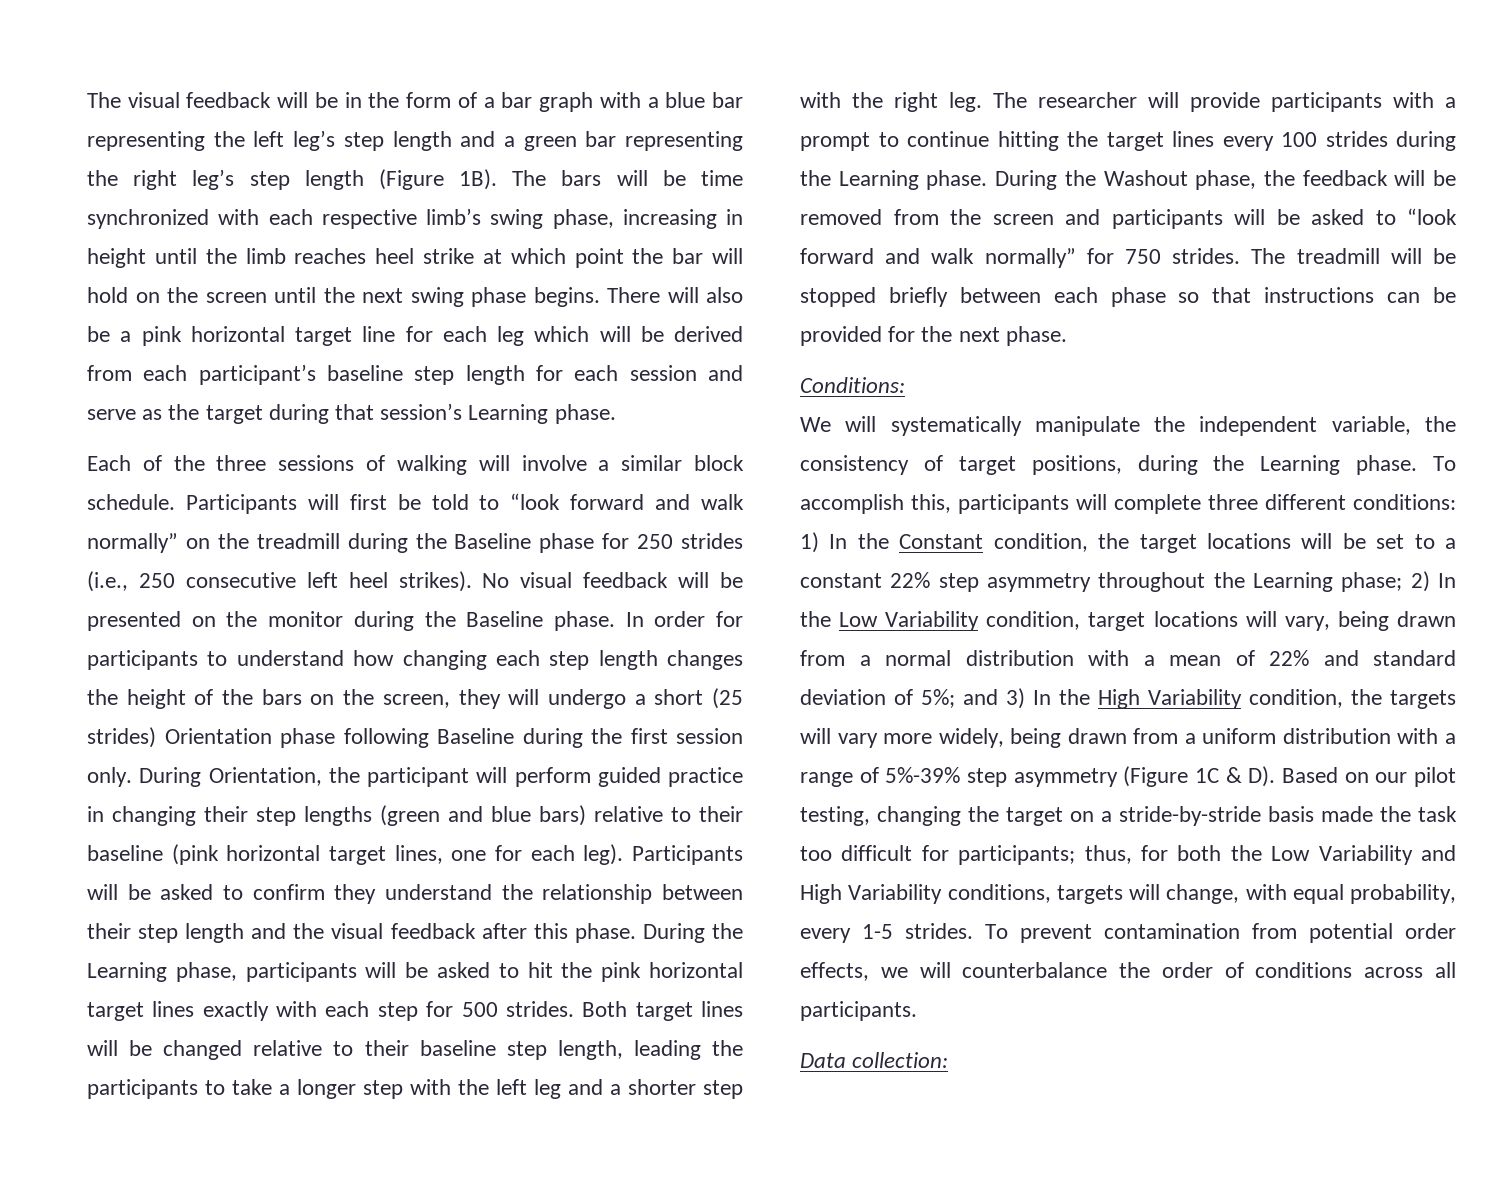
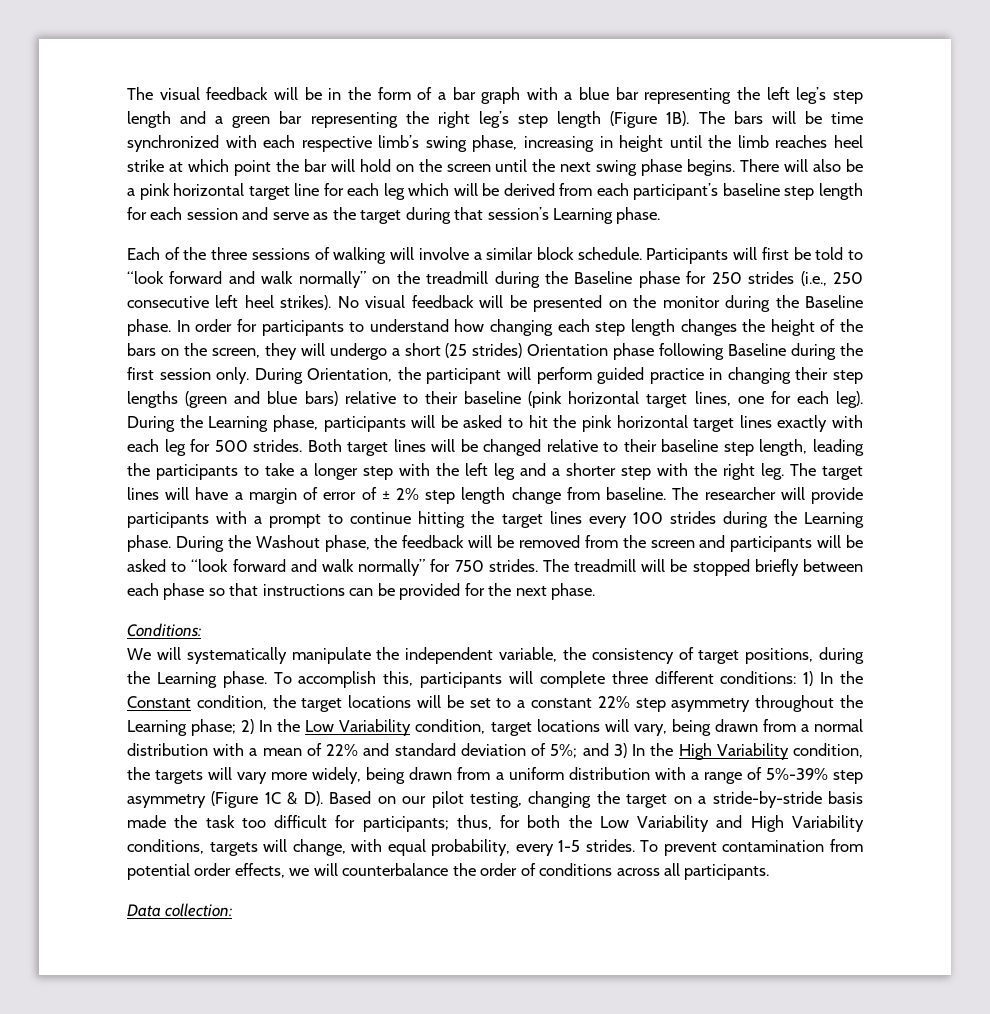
- Participants will be asked to confirm they understand the relationship between their step length and the visual feedback after this phase.
- During the Learning phase, participants will be asked to hit the pink horizontal target lines exactly with each step for 500 strides.
+ During the Learning phase, participants will be asked to hit the pink horizontal target lines exactly with each leg for 500 strides.
- The researcher will provide participants with a prompt to continue hitting the target lines every 100 strides during the Learning phase.
+ The target lines will have a margin of error of ± 2% step length change from baseline. The researcher will provide participants with a prompt to continue hitting the target lines every 100 strides during the Learning phase.

